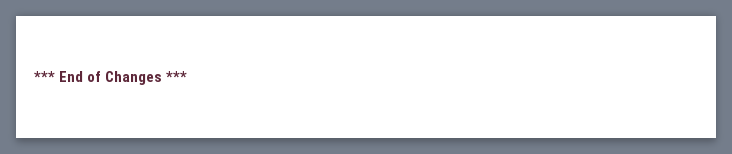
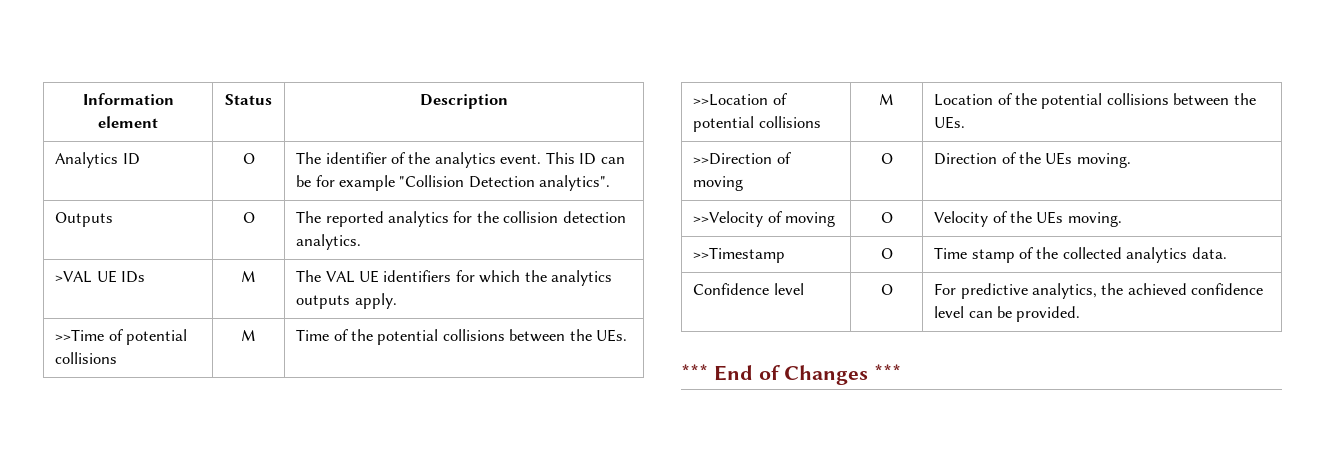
+ Information element | Status | Description
+ Analytics ID | O | The identifier of the analytics event. This ID can be for example "Collision Detection analytics".
+ Outputs | O | The reported analytics for the collision detection analytics.
+ >VAL UE IDs | M | The VAL UE identifiers for which the analytics outputs apply.
+ >>Time of potential collisions | M | Time of the potential collisions between the UEs.
+ >>Location of potential collisions | M | Location of the potential collisions between the UEs.
+ >>Direction of moving | O | Direction of the UEs moving.
+ >>Velocity of moving | O | Velocity of the UEs moving.
+ >>Timestamp | O | Time stamp of the collected analytics data.
+ Confidence level | O | For predictive analytics, the achieved confidence level can be provided.

